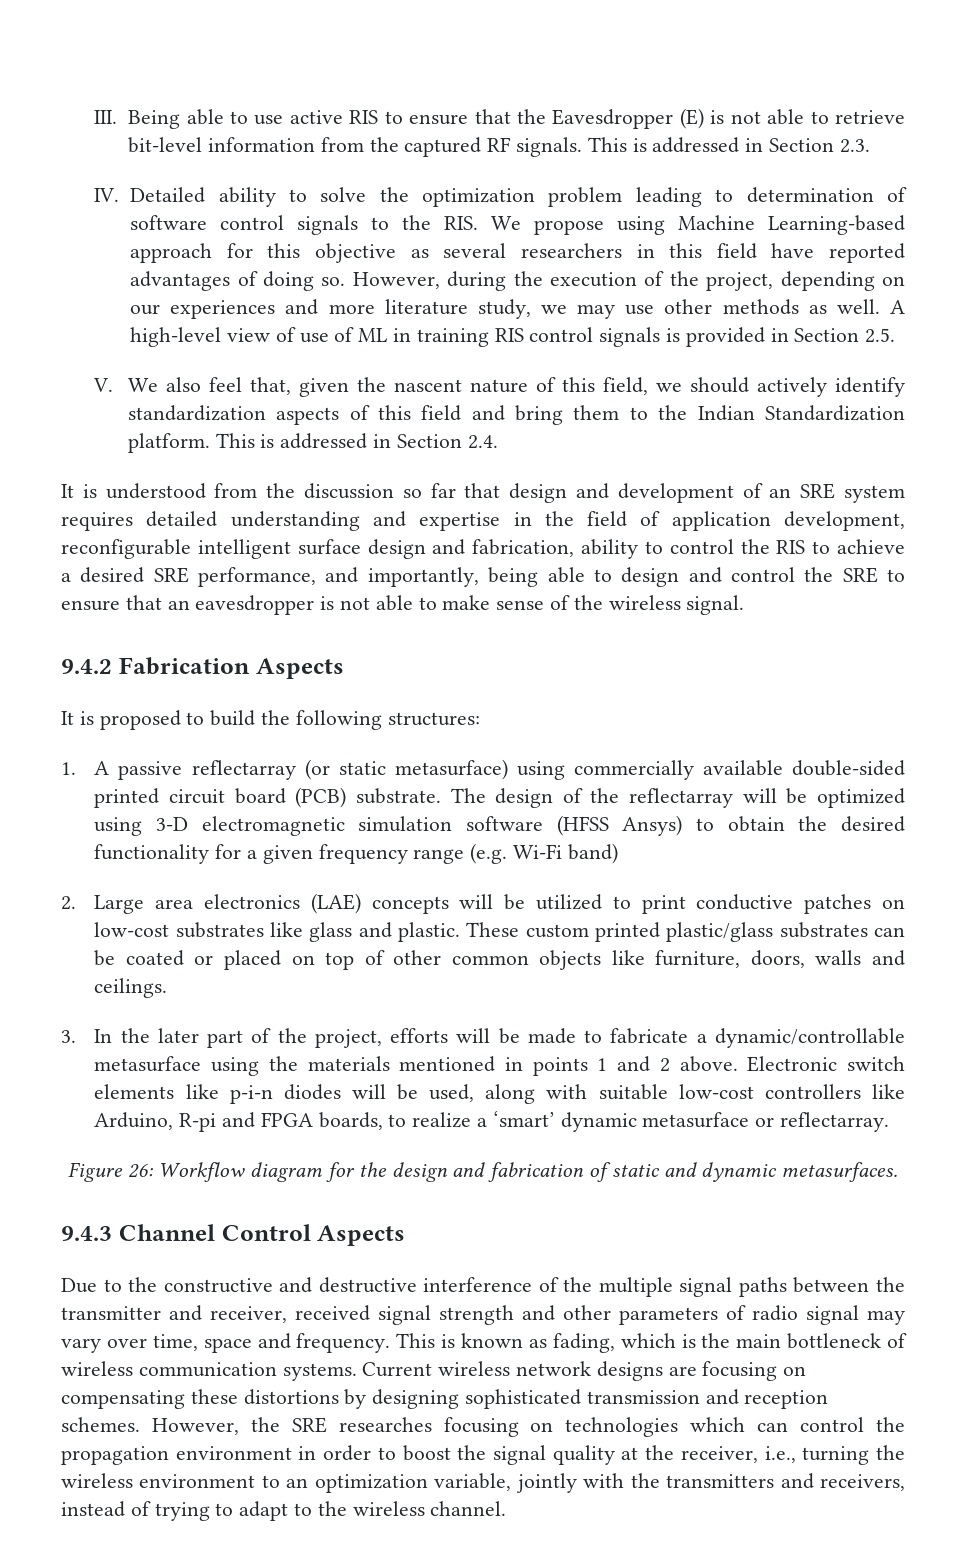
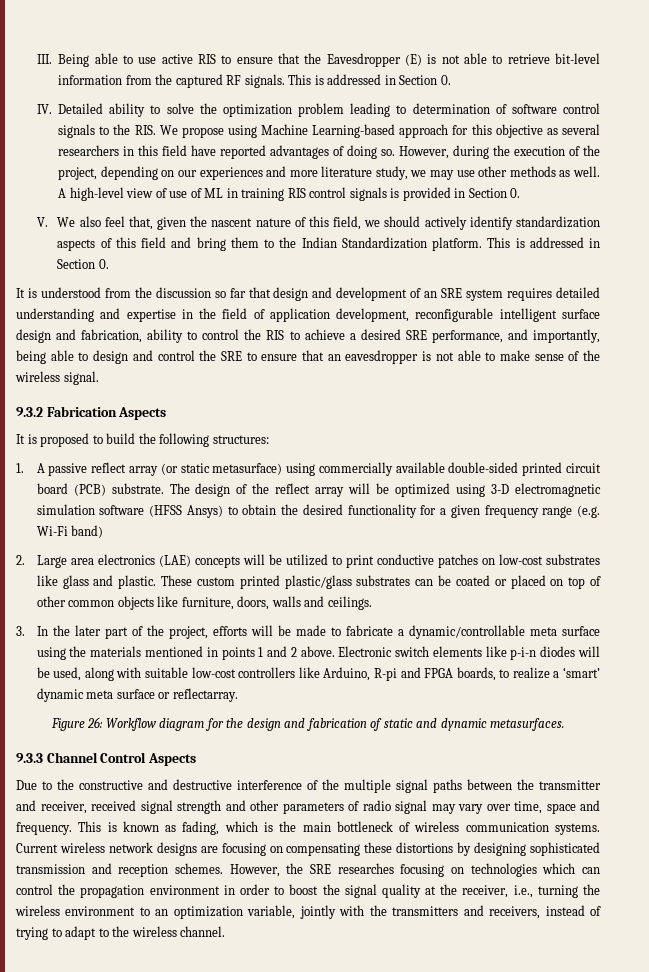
- III. Being able to use active RIS to ensure that the Eavesdropper (E) is not able to retrieve bit-level information from the captured RF signals. This is addressed in Section 2.3.
+ III. Being able to use active RIS to ensure that the Eavesdropper (E) is not able to retrieve bit-level information from the captured RF signals. This is addressed in Section 0.
- A high-level view of use of ML in training RIS control signals is provided in Section 2.5.
+ A high-level view of use of ML in training RIS control signals is provided in Section 0.
- V. We also feel that, given the nascent nature of this field, we should actively identify standardization aspects of this field and bring them to the Indian Standardization platform. This is addressed in Section 2.4.
+ V. We also feel that, given the nascent nature of this field, we should actively identify standardization aspects of this field and bring them to the Indian Standardization platform. This is addressed in Section 0.
- 9.4.2 Fabrication Aspects
+ 9.3.2 Fabrication Aspects
- 1. A passive reflectarray (or static metasurface) using commercially available double-sided printed circuit board (PCB) substrate.
+ 1. A passive reflect array (or static metasurface) using commercially available double-sided printed circuit board (PCB) substrate.
- The design of the reflectarray will be optimized using 3-D electromagnetic simulation software (HFSS Ansys) to obtain the desired functionality for a given frequency range (e.g. Wi-Fi band)
+ The design of the reflect array will be optimized using 3-D electromagnetic simulation software (HFSS Ansys) to obtain the desired functionality for a given frequency range (e.g. Wi-Fi band)
- 3. In the later part of the project, efforts will be made to fabricate a dynamic/controllable metasurface using the materials mentioned in points 1 and 2 above.
+ 3. In the later part of the project, efforts will be made to fabricate a dynamic/controllable meta surface using the materials mentioned in points 1 and 2 above.
- Electronic switch elements like p-i-n diodes will be used, along with suitable low-cost controllers like Arduino, R-pi and FPGA boards, to realize a ‘smart’ dynamic metasurface or reflectarray.
+ Electronic switch elements like p-i-n diodes will be used, along with suitable low-cost controllers like Arduino, R-pi and FPGA boards, to realize a ‘smart’ dynamic meta surface or reflectarray.
- 9.4.3 Channel Control Aspects
+ 9.3.3 Channel Control Aspects

